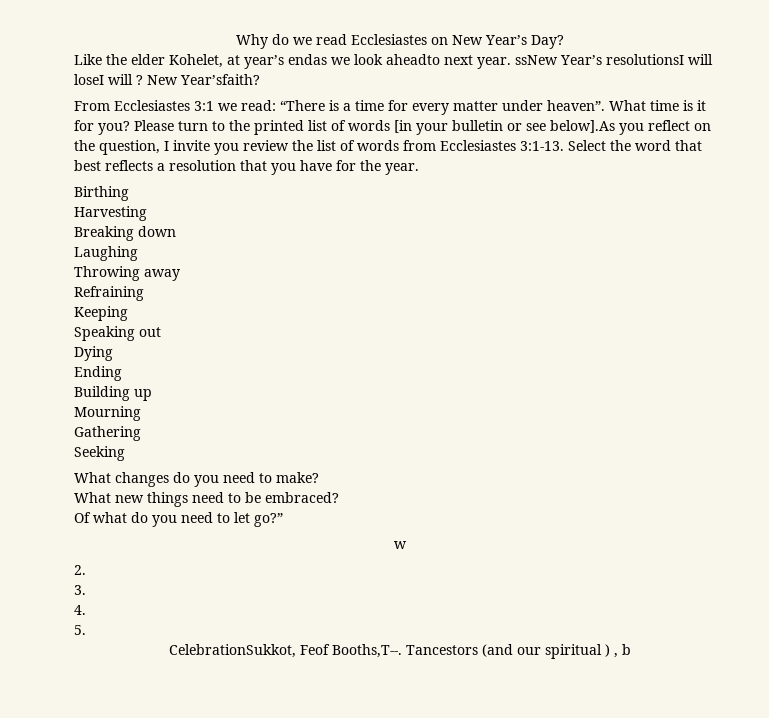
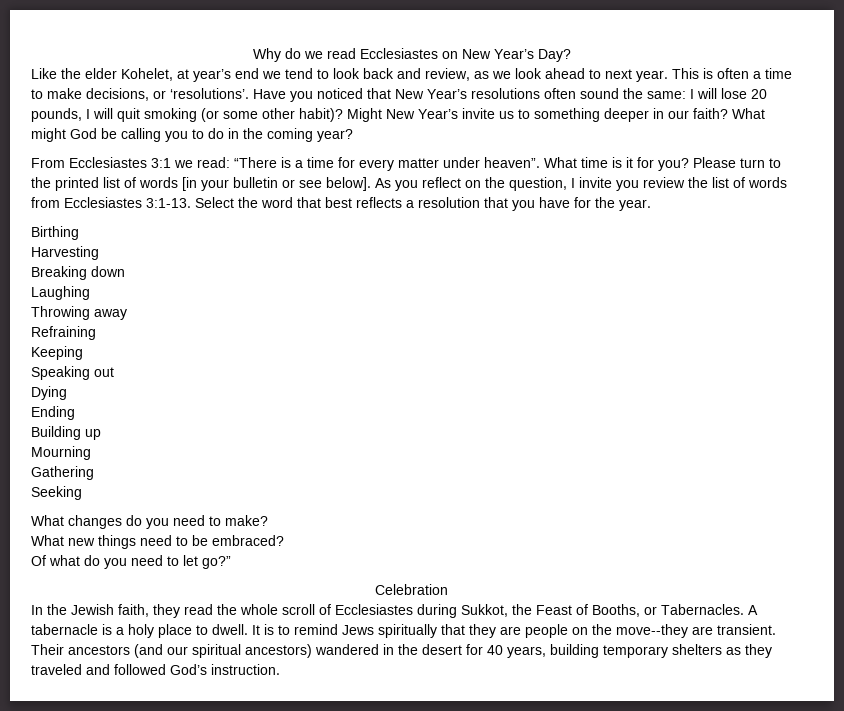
- Like the elder Kohelet, at year’s endas we look aheadto next year. ssNew Year’s resolutionsI will loseI will ? New Year’sfaith?
+ Like the elder Kohelet, at year’s end we tend to look back and review, as we look ahead to next year. This is often a time to make decisions, or ‘resolutions’. Have you noticed that New Year’s resolutions often sound the same: I will lose 20 pounds, I will quit smoking (or some other habit)? Might New Year’s invite us to something deeper in our faith? What might God be calling you to do in the coming year?
- Please turn to the printed list of words [in your bulletin or see below].As you reflect on the question, I invite you review the list of words from Ecclesiastes 3:1-13.
+ Please turn to the printed list of words [in your bulletin or see below]. As you reflect on the question, I invite you review the list of words from Ecclesiastes 3:1-13.
- w
- 2.
- 3.
- 4.
- 5.
- CelebrationSukkot, Feof Booths,T--. Tancestors (and our spiritual ) , b
+ Celebration
+ In the Jewish faith, they read the whole scroll of Ecclesiastes during Sukkot, the Feast of Booths, or Tabernacles. A tabernacle is a holy place to dwell. It is to remind Jews spiritually that they are people on the move--they are transient. Their ancestors (and our spiritual ancestors) wandered in the desert for 40 years, building temporary shelters as they traveled and followed God’s instruction.

